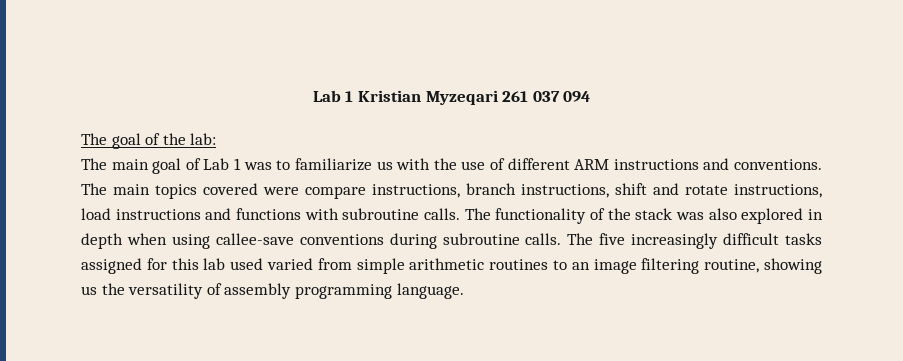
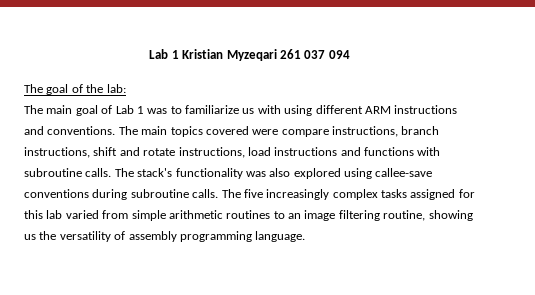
- The main goal of Lab 1 was to familiarize us with the use of different ARM instructions and conventions.
+ The main goal of Lab 1 was to familiarize us with using different ARM instructions and conventions.
- The functionality of the stack was also explored in depth when using callee-save conventions during subroutine calls.
+ The stack's functionality was also explored using callee-save conventions during subroutine calls.
- The five increasingly difficult tasks assigned for this lab used varied from simple arithmetic routines to an image filtering routine, showing us the versatility of assembly programming language.
+ The five increasingly complex tasks assigned for this lab varied from simple arithmetic routines to an image filtering routine, showing us the versatility of assembly programming language.

